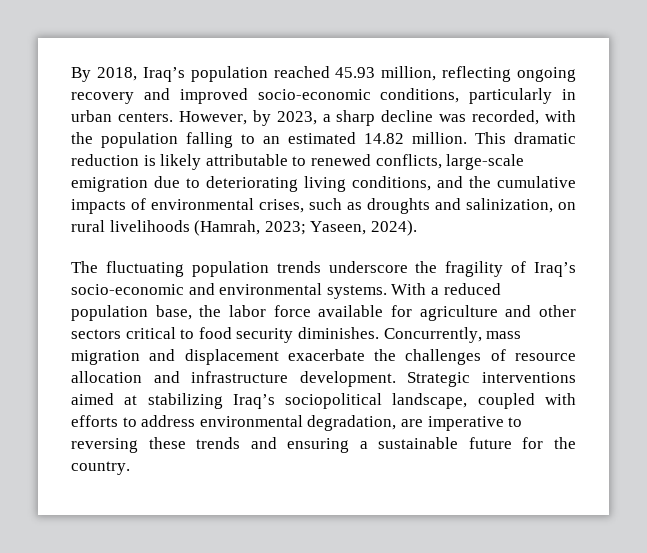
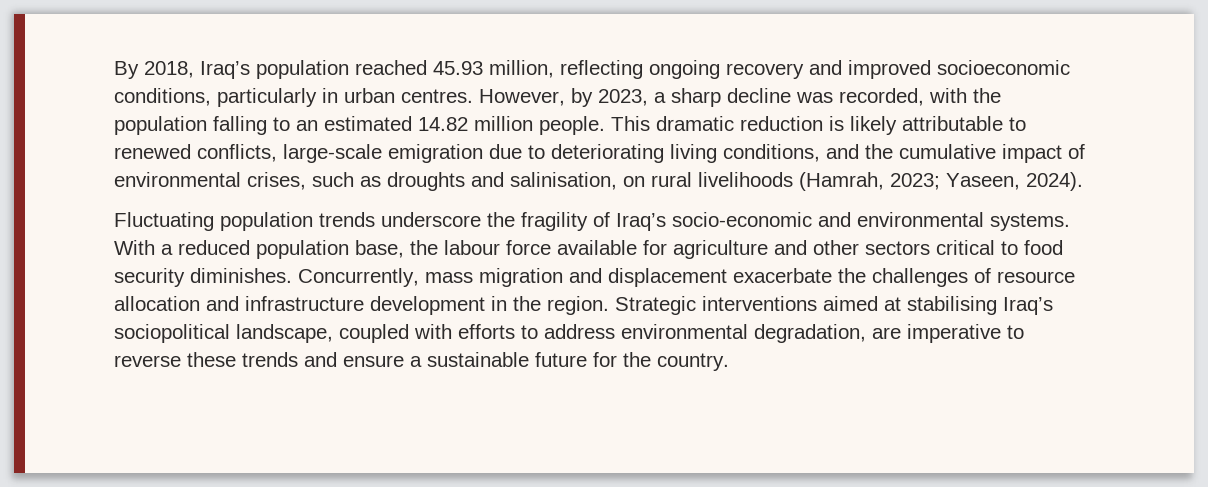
- By 2018, Iraq’s population reached 45.93 million, reflecting ongoing recovery and improved socio-economic conditions, particularly in urban centers.
+ By 2018, Iraq’s population reached 45.93 million, reflecting ongoing recovery and improved socioeconomic conditions, particularly in urban centres.
- However, by 2023, a sharp decline was recorded, with the population falling to an estimated 14.82 million.
+ However, by 2023, a sharp decline was recorded, with the population falling to an estimated 14.82 million people.
- This dramatic reduction is likely attributable to renewed conflicts, large-scale emigration due to deteriorating living conditions, and the cumulative impacts of environmental crises, such as droughts and salinization, on rural livelihoods (Hamrah, 2023; Yaseen, 2024).
+ This dramatic reduction is likely attributable to renewed conflicts, large-scale emigration due to deteriorating living conditions, and the cumulative impact of environmental crises, such as droughts and salinisation, on rural livelihoods (Hamrah, 2023; Yaseen, 2024).
- The fluctuating population trends underscore the fragility of Iraq’s socio-economic and environmental systems.
+ Fluctuating population trends underscore the fragility of Iraq’s socio-economic and environmental systems.
- With a reduced population base, the labor force available for agriculture and other sectors critical to food security diminishes.
+ With a reduced population base, the labour force available for agriculture and other sectors critical to food security diminishes.
- Concurrently, mass migration and displacement exacerbate the challenges of resource allocation and infrastructure development.
+ Concurrently, mass migration and displacement exacerbate the challenges of resource allocation and infrastructure development in the region.
- Strategic interventions aimed at stabilizing Iraq’s sociopolitical landscape, coupled with efforts to address environmental degradation, are imperative to reversing these trends and ensuring a sustainable future for the country.
+ Strategic interventions aimed at stabilising Iraq’s sociopolitical landscape, coupled with efforts to address environmental degradation, are imperative to reverse these trends and ensure a sustainable future for the country.

